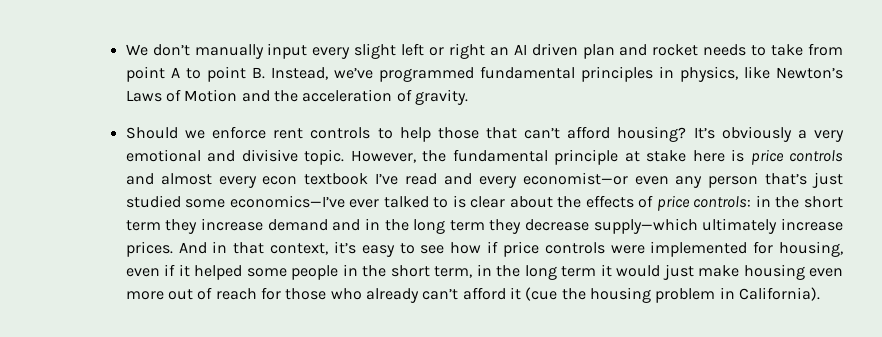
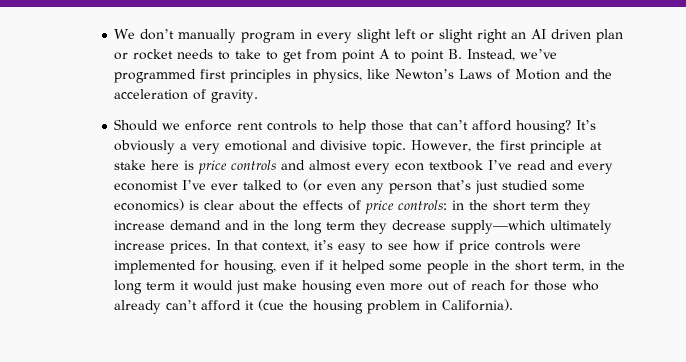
- We don’t manually input every slight left or right an AI driven plan and rocket needs to take from point A to point B. Instead, we’ve programmed fundamental principles in physics, like Newton’s Laws of Motion and the acceleration of gravity.
+ We don’t manually program in every slight left or slight right an AI driven plan or rocket needs to take to get from point A to point B. Instead, we’ve programmed first principles in physics, like Newton’s Laws of Motion and the acceleration of gravity.
- However, the fundamental principle at stake here is price controls and almost every econ textbook I’ve read and every economist—or even any person that’s just studied some economics—I’ve ever talked to is clear about the effects of price controls: in the short term they increase demand and in the long term they decrease supply—which ultimately increase prices.
+ However, the first principle at stake here is price controls and almost every econ textbook I’ve read and every economist I’ve ever talked to (or even any person that’s just studied some economics) is clear about the effects of price controls: in the short term they increase demand and in the long term they decrease supply—which ultimately increase prices.
- And in that context, it’s easy to see how if price controls were implemented for housing, even if it helped some people in the short term, in the long term it would just make housing even more out of reach for those who already can’t afford it (cue the housing problem in California).
+ In that context, it’s easy to see how if price controls were implemented for housing, even if it helped some people in the short term, in the long term it would just make housing even more out of reach for those who already can’t afford it (cue the housing problem in California).

